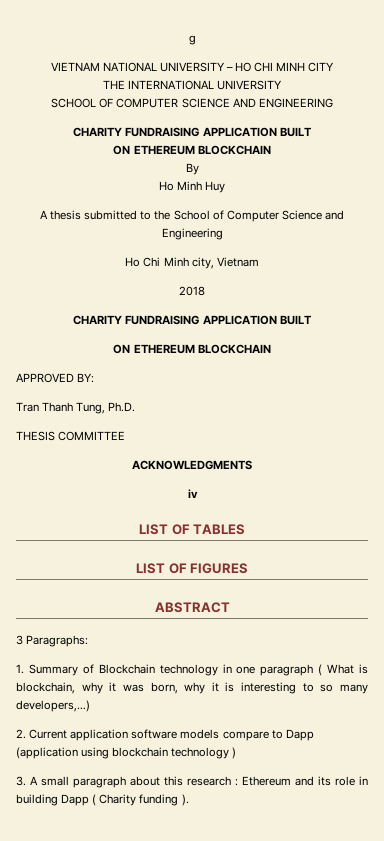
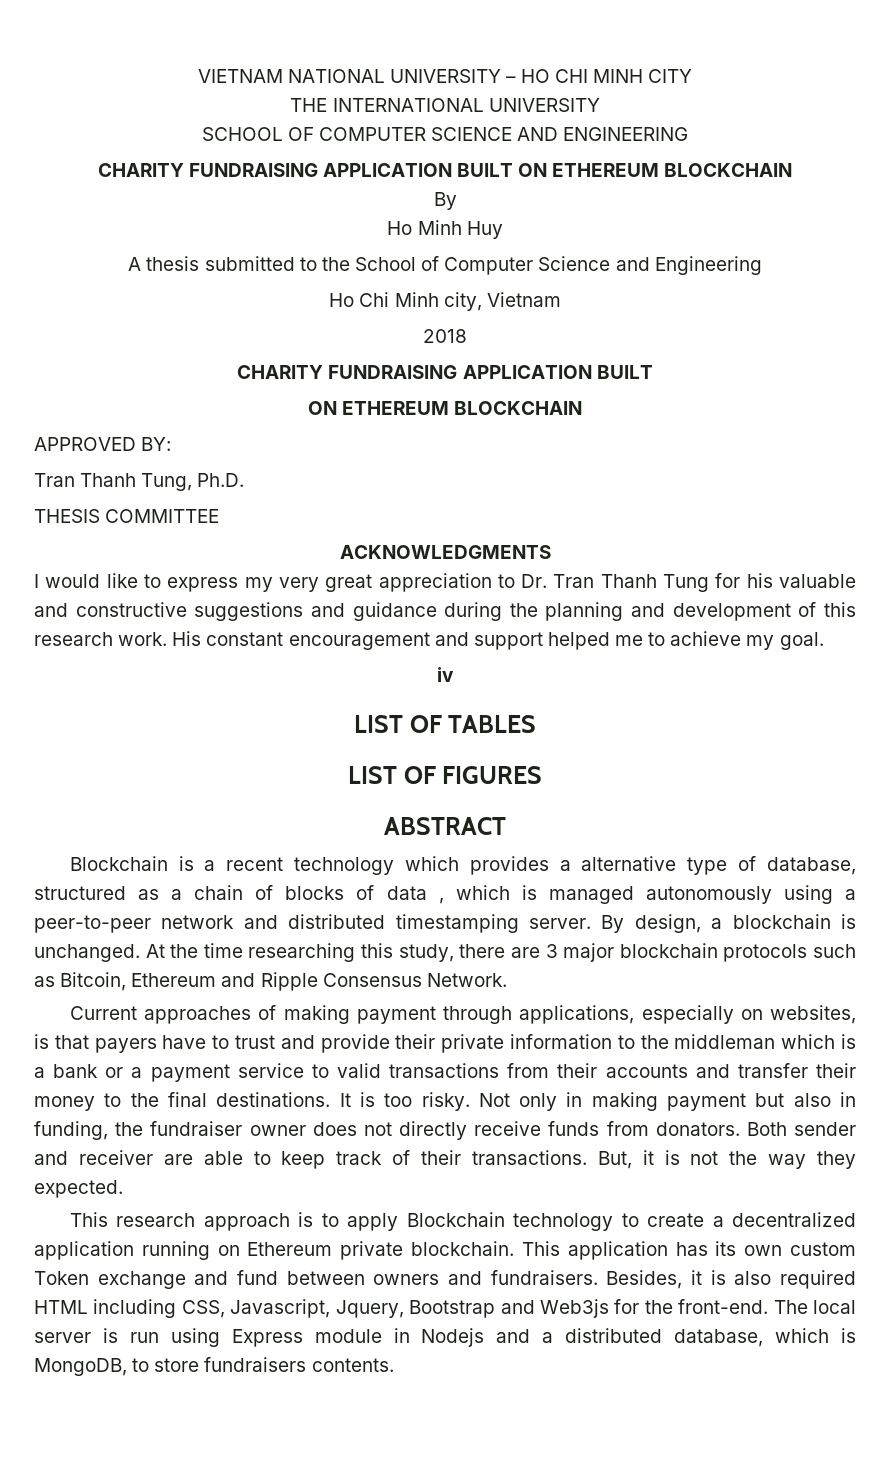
- g
  SCHOOL OF COMPUTER SCIENCE AND ENGINEERING
- CHARITY FUNDRAISING APPLICATION BUILT
- ON ETHEREUM BLOCKCHAIN
+ CHARITY FUNDRAISING APPLICATION BUILT ON ETHEREUM BLOCKCHAIN
+ I would like to express my very great appreciation to Dr. Tran Thanh Tung for his valuable and constructive suggestions and guidance during the planning and development of this research work. His constant encouragement and support helped me to achieve my goal.
- 3 Paragraphs:
- 1. Summary of Blockchain technology in one paragraph ( What is blockchain, why it was born, why it is interesting to so many developers,…)
- 2. Current application software models compare to Dapp (application using blockchain technology )
- 3. A small paragraph about this research : Ethereum and its role in building Dapp ( Charity funding ).
+ Blockchain is a recent technology which provides a alternative type of database, structured as a chain of blocks of data , which is managed autonomously using a peer-to-peer network and distributed timestamping server. By design, a blockchain is unchanged. At the time researching this study, there are 3 major blockchain protocols such as Bitcoin, Ethereum and Ripple Consensus Network.
+ Current approaches of making payment through applications, especially on websites, is that payers have to trust and provide their private information to the middleman which is a bank or a payment service to valid transactions from their accounts and transfer their money to the final destinations. It is too risky. Not only in making payment but also in funding, the fundraiser owner does not directly receive funds from donators. Both sender and receiver are able to keep track of their transactions. But, it is not the way they expected.
+ This research approach is to apply Blockchain technology to create a decentralized application running on Ethereum private blockchain. This application has its own custom Token exchange and fund between owners and fundraisers. Besides, it is also required HTML including CSS, Javascript, Jquery, Bootstrap and Web3js for the front-end. The local server is run using Express module in Nodejs and a distributed database, which is MongoDB, to store fundraisers contents.

